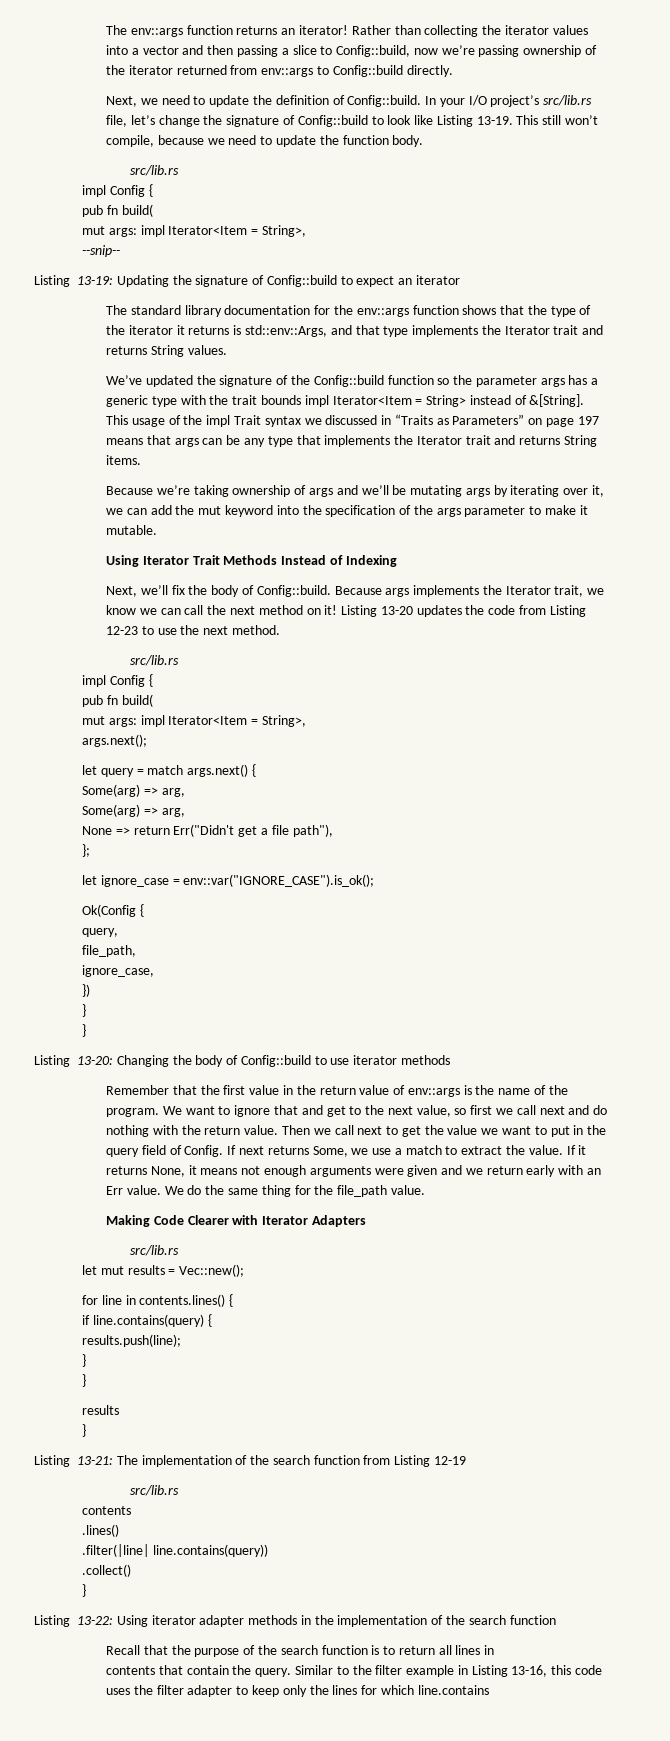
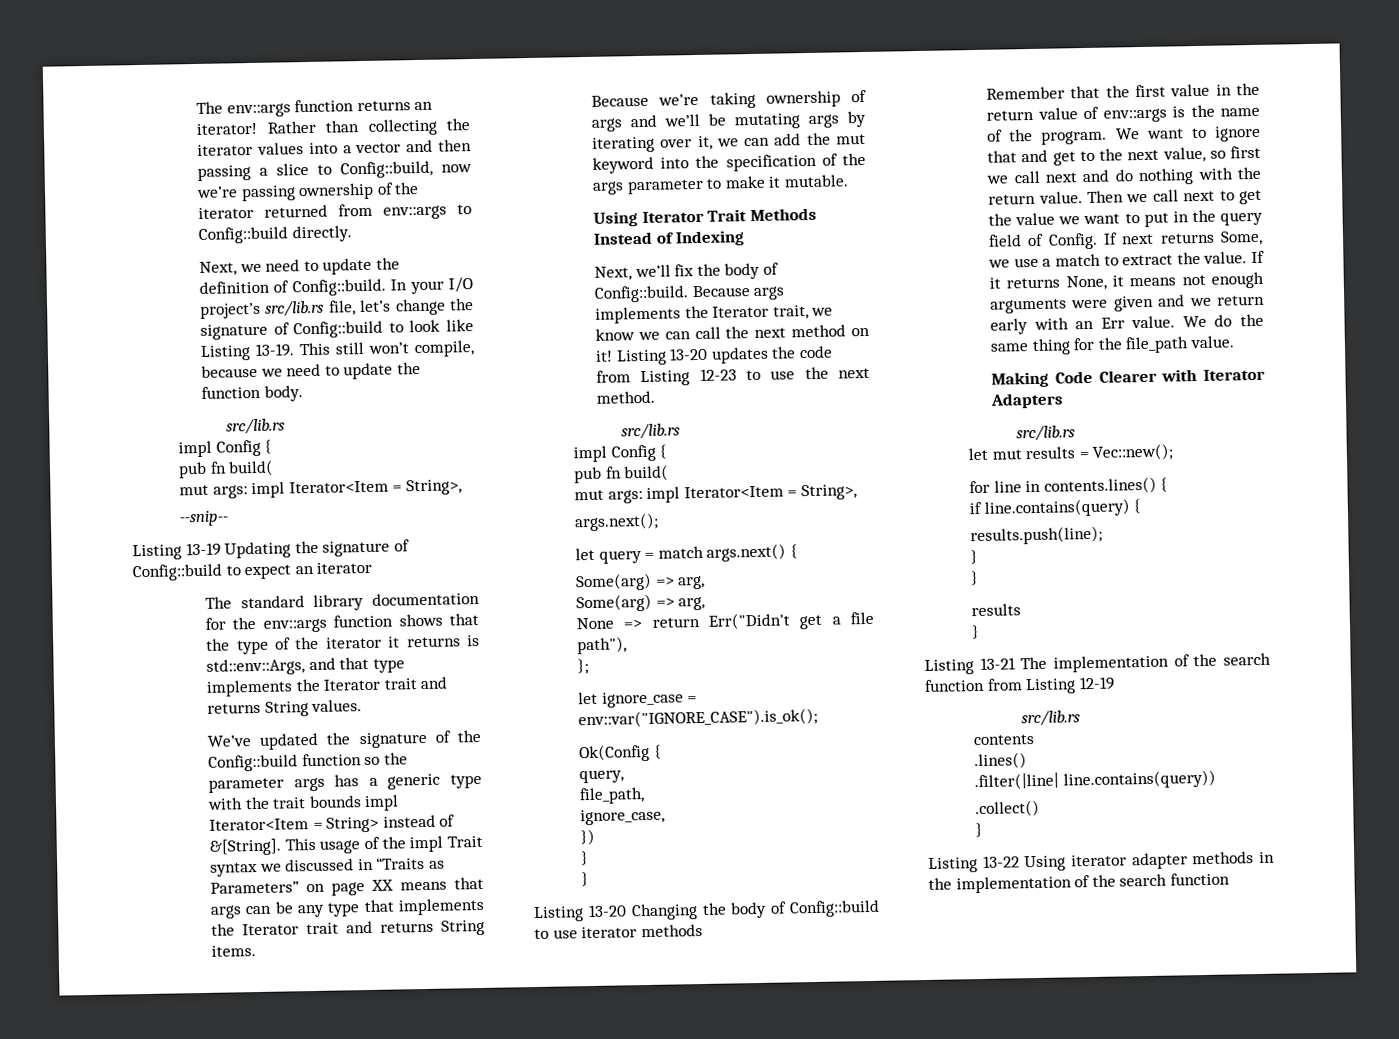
- Listing 13-19: Updating the signature of Config::build to expect an iterator
+ Listing 13-19 Updating the signature of Config::build to expect an iterator
- This usage of the impl Trait syntax we discussed in “Traits as Parameters” on page 197 means that args can be any type that implements the Iterator trait and returns String items.
+ This usage of the impl Trait syntax we discussed in “Traits as Parameters” on page XX means that args can be any type that implements the Iterator trait and returns String items.
- Listing 13-20: Changing the body of Config::build to use iterator methods
+ Listing 13-20 Changing the body of Config::build to use iterator methods
- Listing 13-21: The implementation of the search function from Listing 12-19
+ Listing 13-21 The implementation of the search function from Listing 12-19
- Listing 13-22: Using iterator adapter methods in the implementation of the search function
+ Listing 13-22 Using iterator adapter methods in the implementation of the search function
- Recall that the purpose of the search function is to return all lines in
- contents that contain the query. Similar to the filter example in Listing 13-16, this code uses the filter adapter to keep only the lines for which line.contains

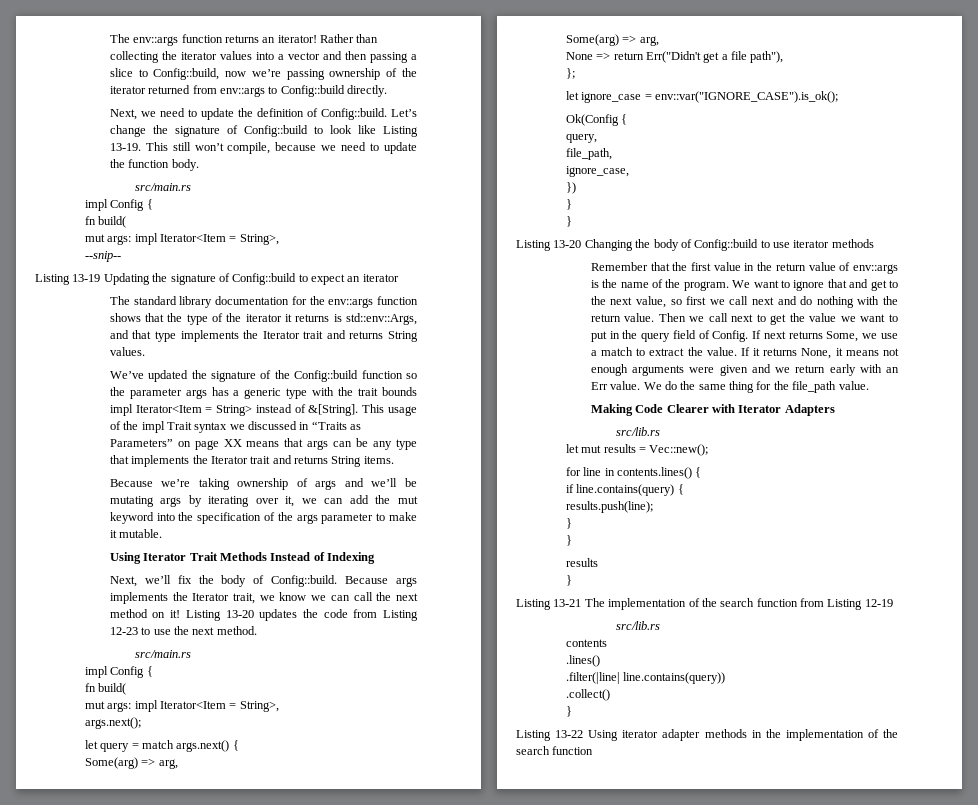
- In your I/O project’s src/lib.rs file, let’s change the signature of Config::build to look like Listing 13-19.
+ Let’s change the signature of Config::build to look like Listing 13-19.
  This still won’t compile, because we need to update the function body.
- src/lib.rs
+ src/main.rs
  impl Config {
- pub fn build(
+ fn build(
  Listing 13-20 updates the code from Listing 12-23 to use the next method.
- src/lib.rs
+ src/main.rs
  impl Config {
- pub fn build(
+ fn build(

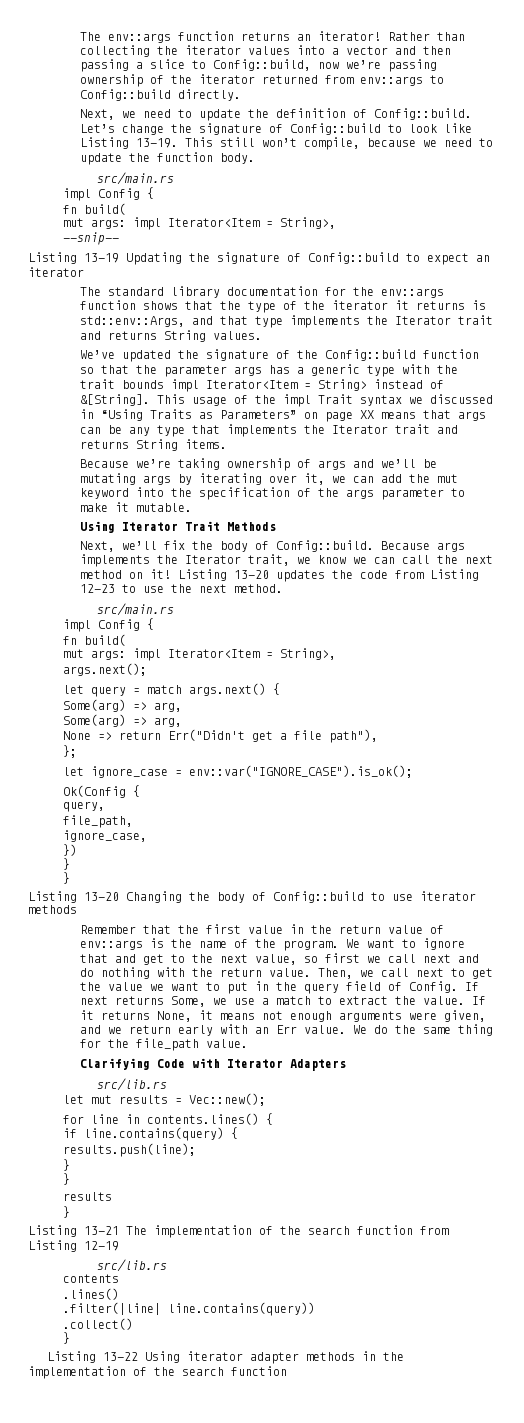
- We’ve updated the signature of the Config::build function so the parameter args has a generic type with the trait bounds impl Iterator<Item = String> instead of &[String].
+ We’ve updated the signature of the Config::build function so that the parameter args has a generic type with the trait bounds impl Iterator<Item = String> instead of &[String].
- This usage of the impl Trait syntax we discussed in “Traits as Parameters” on page XX means that args can be any type that implements the Iterator trait and returns String items.
+ This usage of the impl Trait syntax we discussed in “Using Traits as Parameters” on page XX means that args can be any type that implements the Iterator trait and returns String items.
- Using Iterator Trait Methods Instead of Indexing
+ Using Iterator Trait Methods
- Then we call next to get the value we want to put in the query field of Config.
+ Then, we call next to get the value we want to put in the query field of Config.
- If it returns None, it means not enough arguments were given and we return early with an Err value.
+ If it returns None, it means not enough arguments were given, and we return early with an Err value.
- Making Code Clearer with Iterator Adapters
+ Clarifying Code with Iterator Adapters

